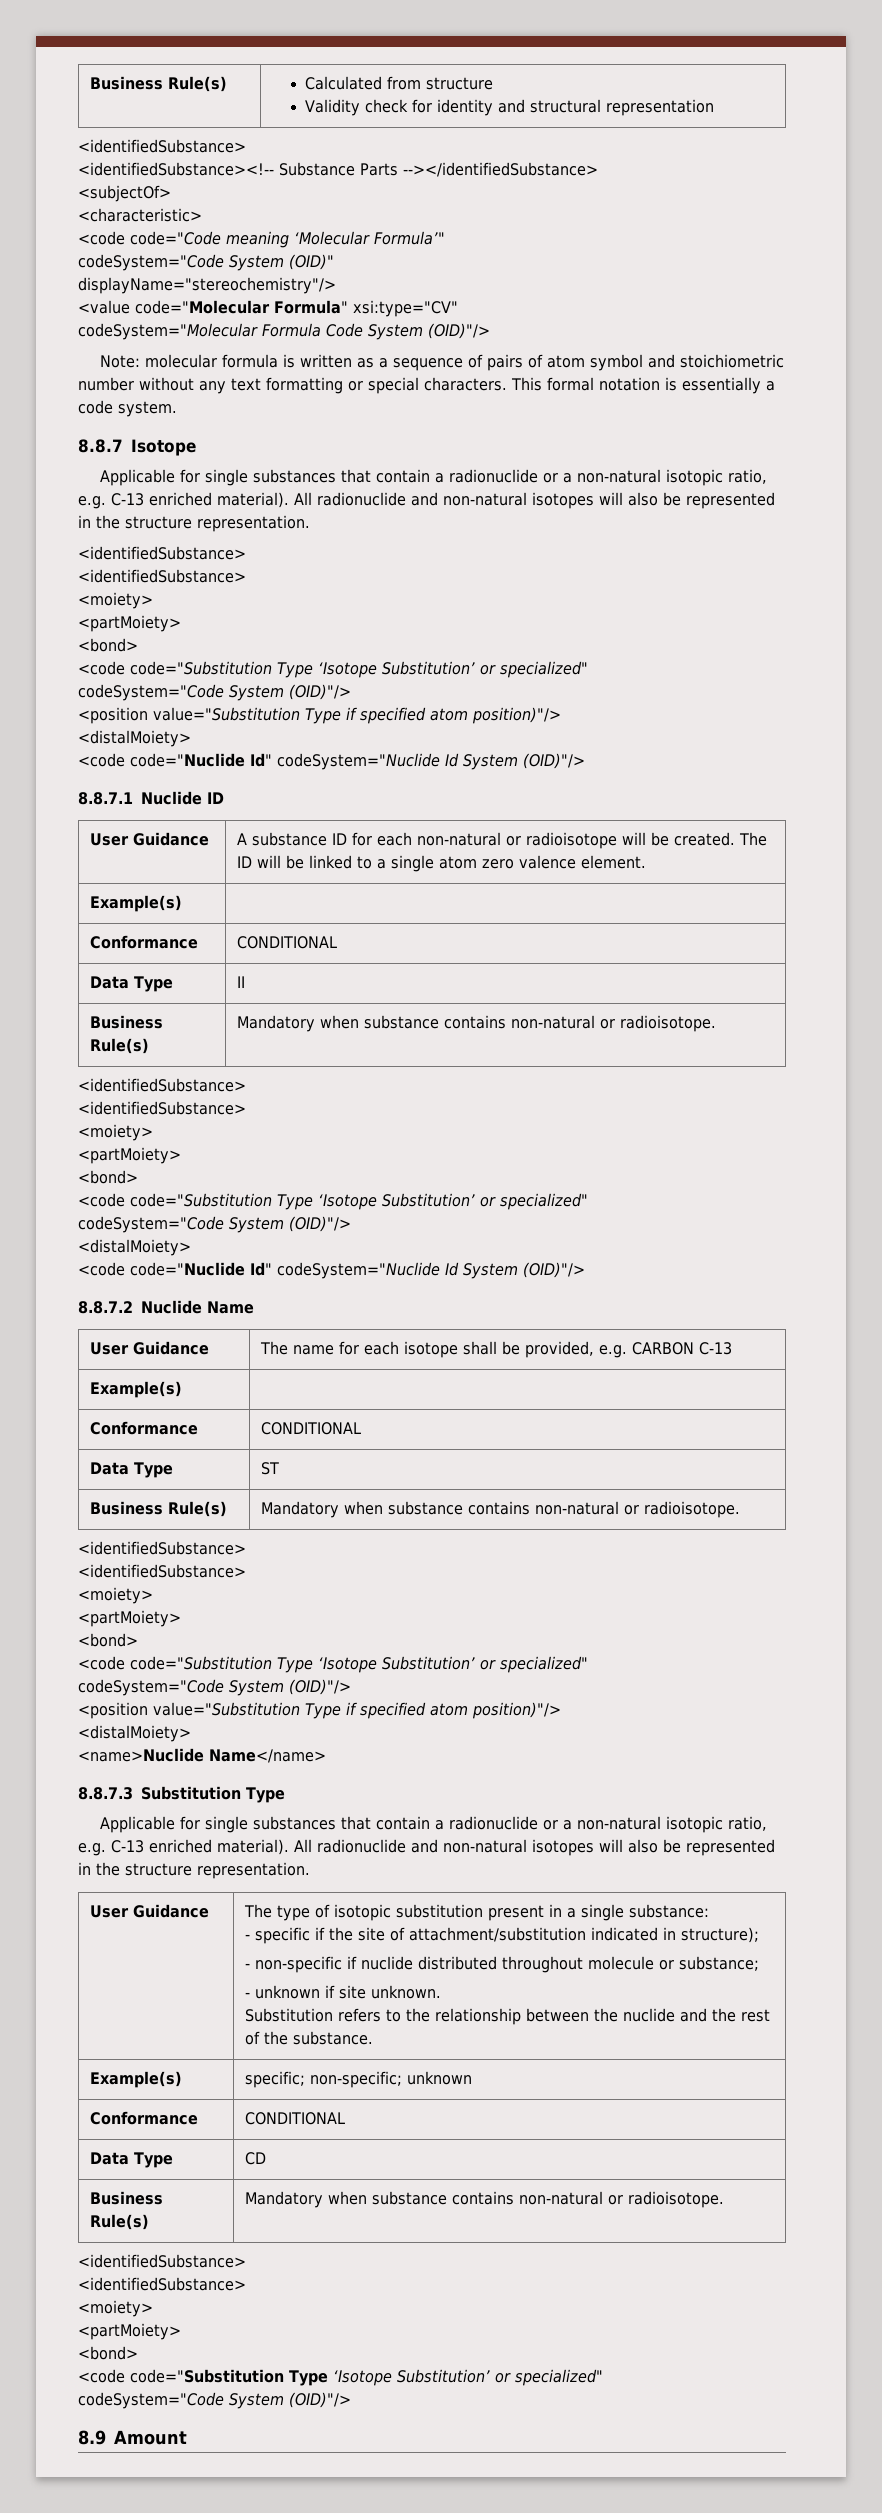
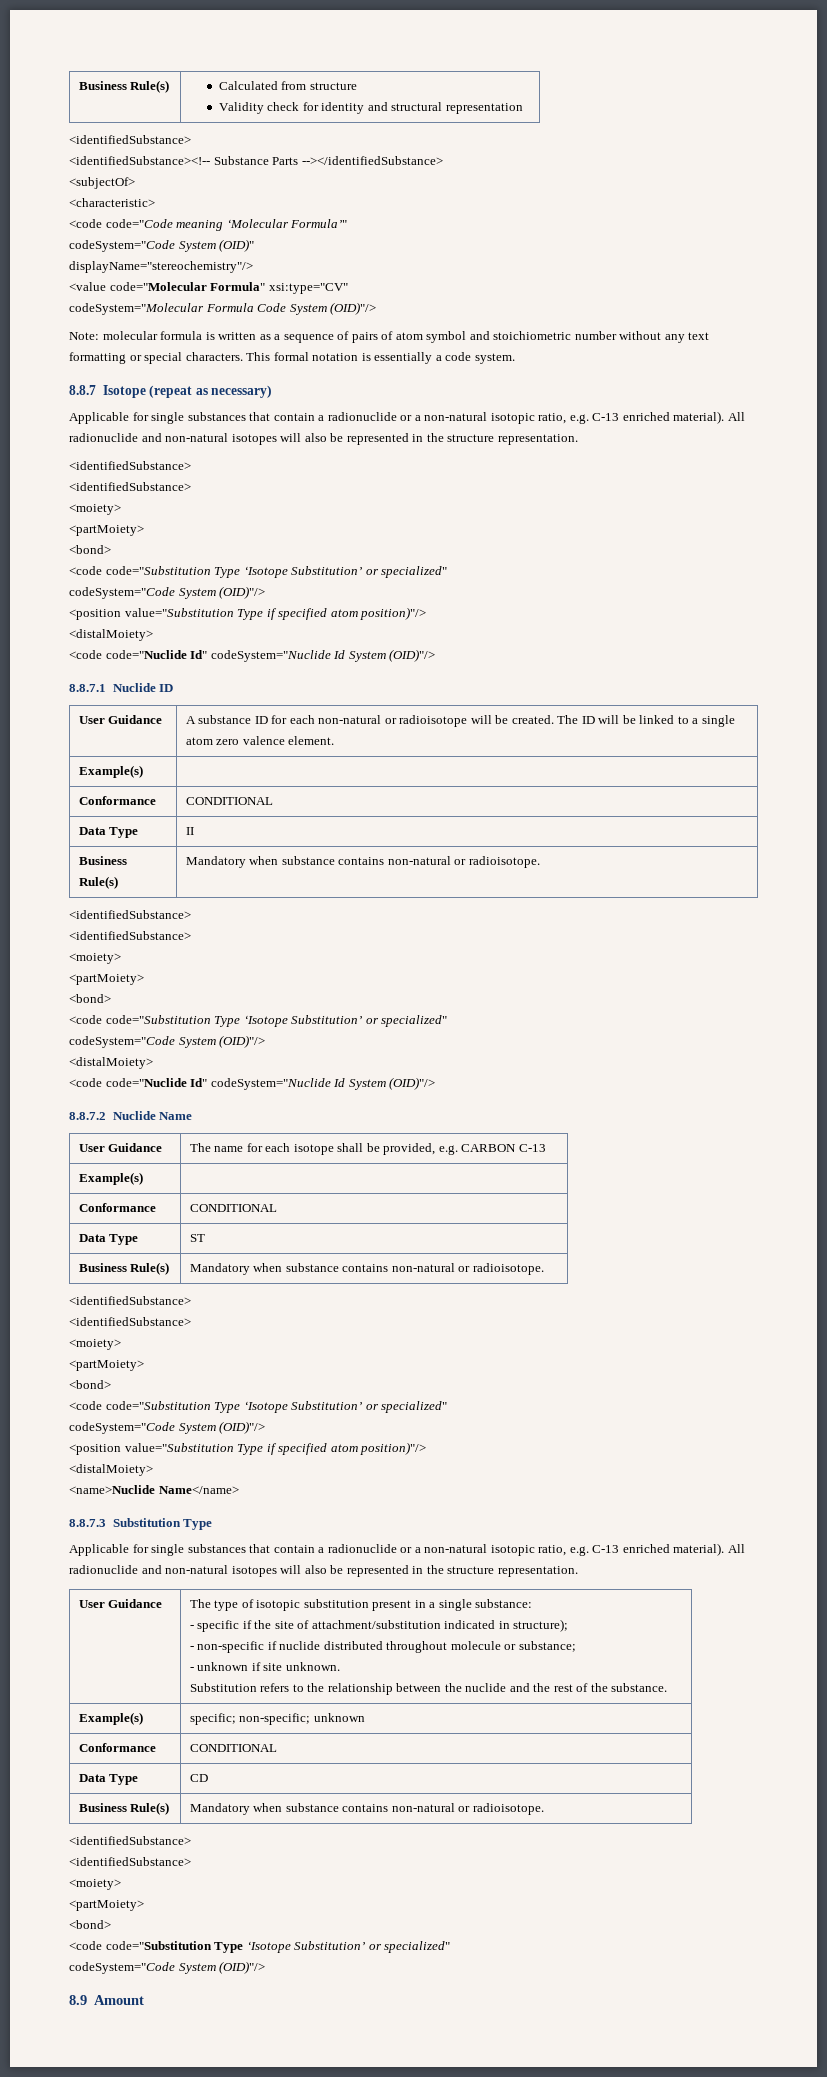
- 8.8.7 Isotope
+ 8.8.7 Isotope (repeat as necessary)

